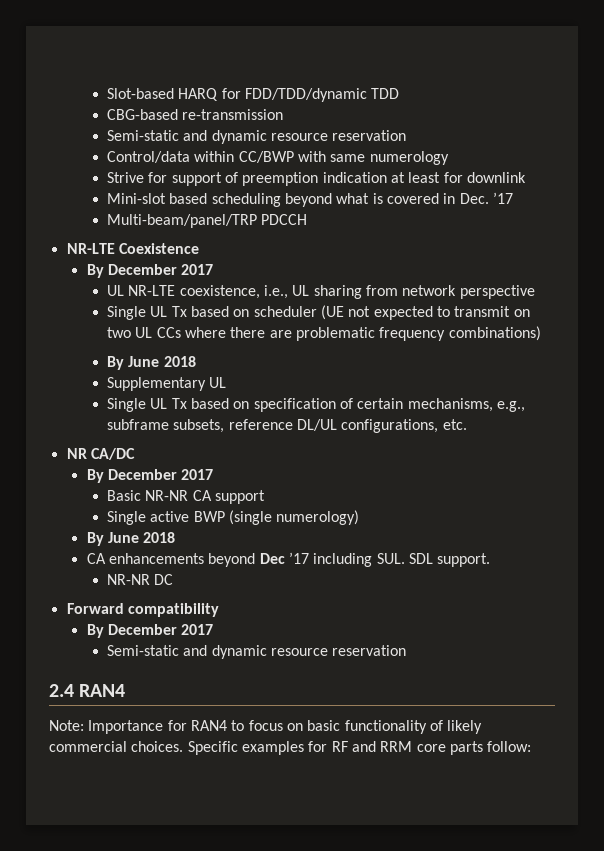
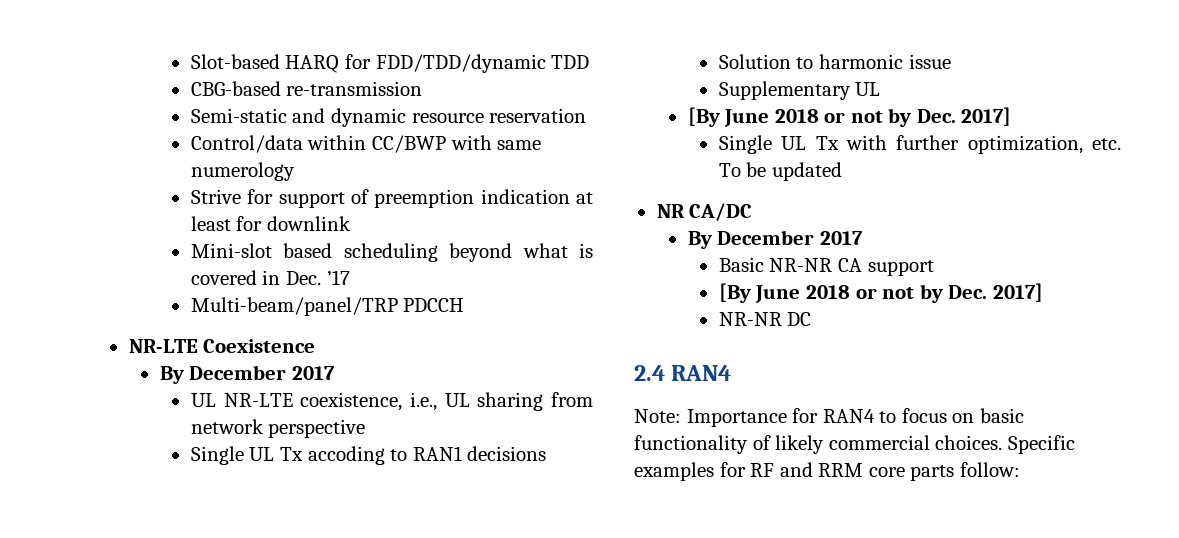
- Single UL Tx based on scheduler (UE not expected to transmit on two UL CCs where there are problematic frequency combinations)
- By June 2018
+ Single UL Tx accoding to RAN1 decisions
+ Solution to harmonic issue
  Supplementary UL
- Single UL Tx based on specification of certain mechanisms, e.g., subframe subsets, reference DL/UL configurations, etc.
+ [By June 2018 or not by Dec. 2017]
+ Single UL Tx with further optimization, etc. To be updated
  Basic NR-NR CA support
- Single active BWP (single numerology)
- By June 2018
- CA enhancements beyond Dec ’17 including SUL. SDL support.
+ [By June 2018 or not by Dec. 2017]
  NR-NR DC
- Forward compatibility
- By December 2017
- Semi-static and dynamic resource reservation

